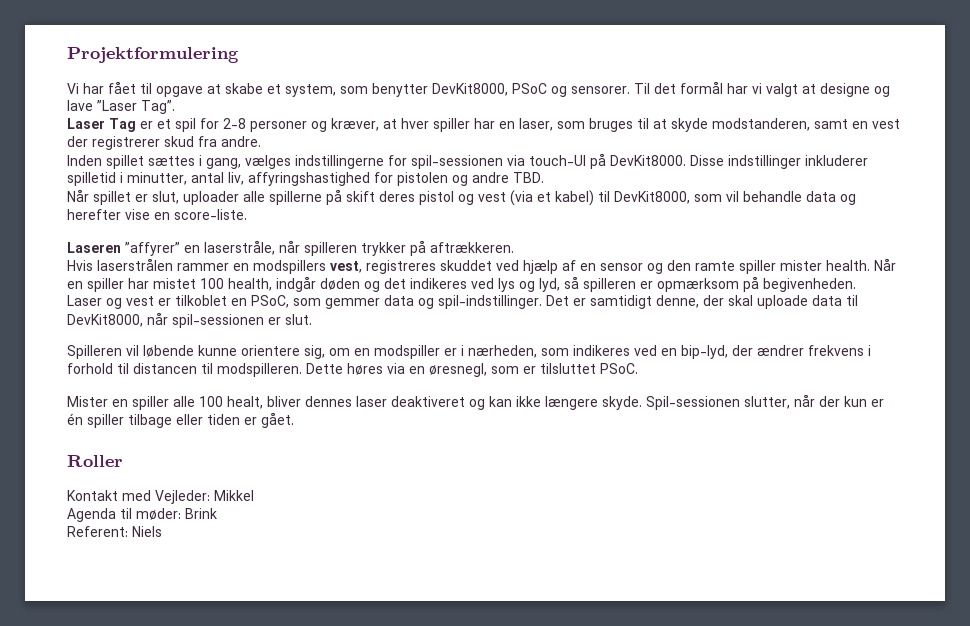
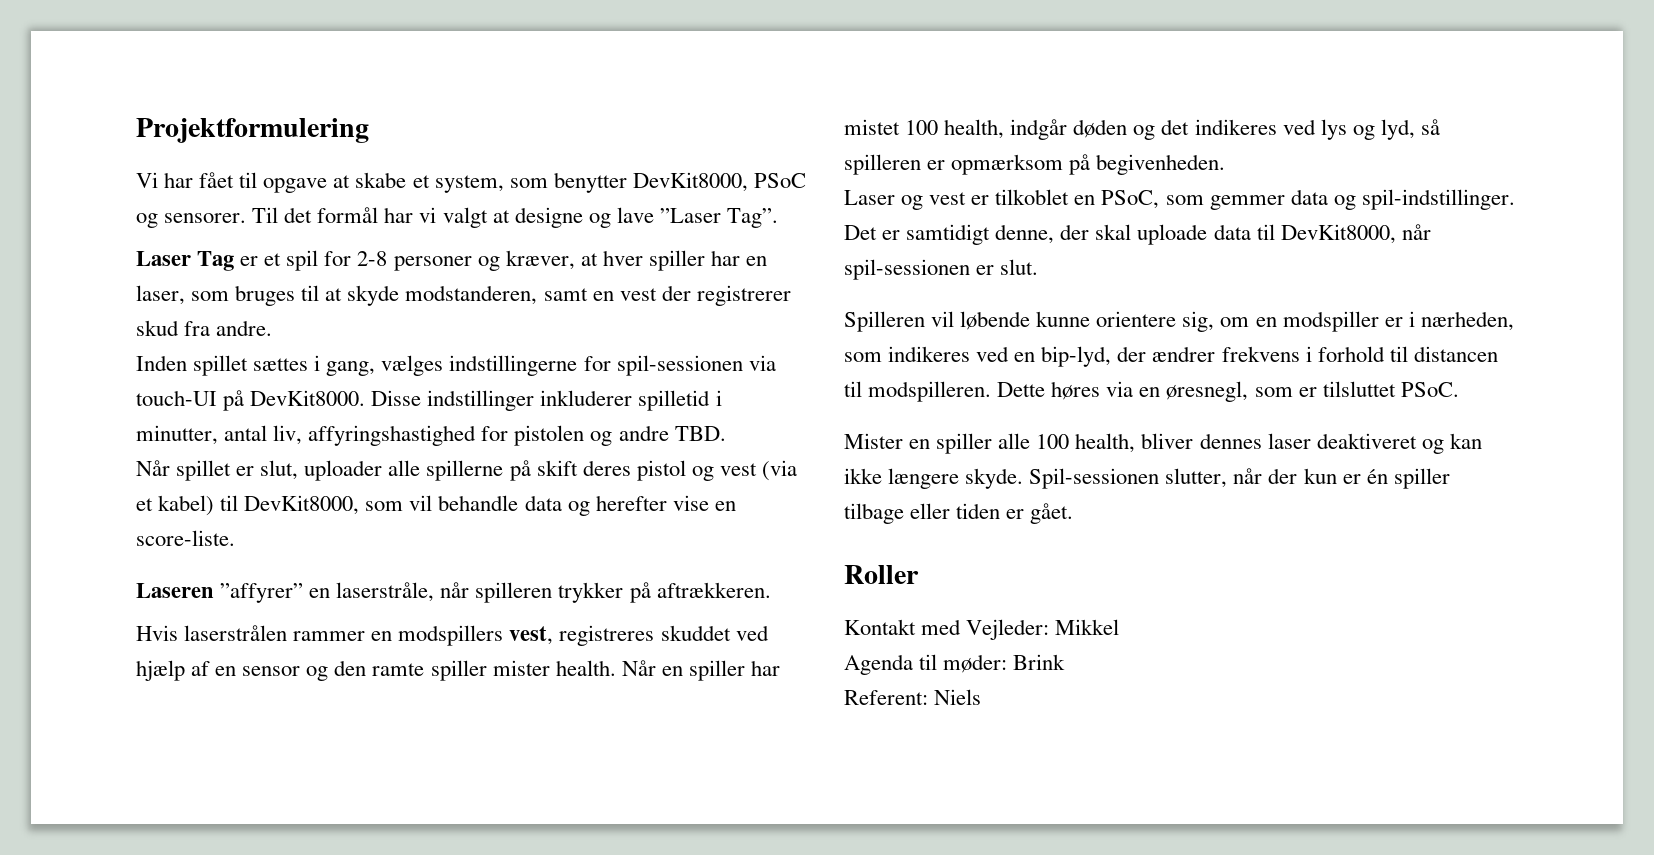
- Mister en spiller alle 100 healt, bliver dennes laser deaktiveret og kan ikke længere skyde.
+ Mister en spiller alle 100 health, bliver dennes laser deaktiveret og kan ikke længere skyde.

